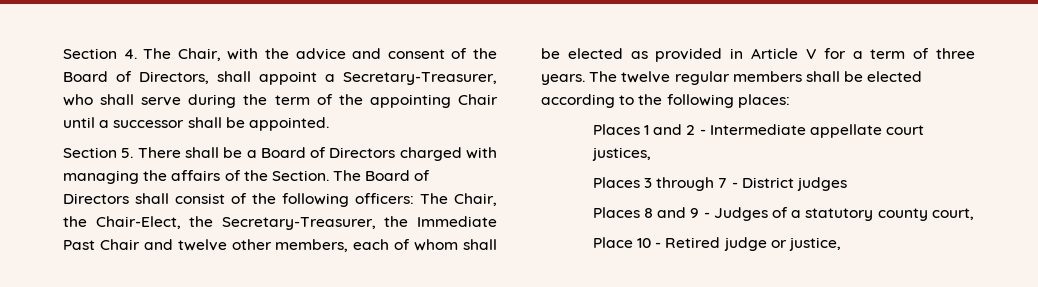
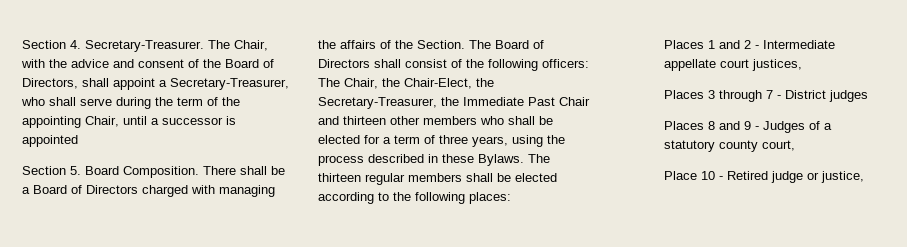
- Section 4. The Chair, with the advice and consent of the Board of Directors, shall appoint a Secretary-Treasurer, who shall serve during the term of the appointing Chair until a successor shall be appointed.
+ Section 4. Secretary-Treasurer. The Chair, with the advice and consent of the Board of Directors, shall appoint a Secretary-Treasurer, who shall serve during the term of the appointing Chair, until a successor is appointed
- Section 5. There shall be a Board of Directors charged with managing the affairs of the Section.
+ Section 5. Board Composition. There shall be a Board of Directors charged with managing the affairs of the Section.
- The Board of Directors shall consist of the following officers: The Chair, the Chair-Elect, the Secretary-Treasurer, the Immediate Past Chair and twelve other members, each of whom shall be elected as provided in Article V for a term of three years. The twelve regular members shall be elected according to the following places:
+ The Board of Directors shall consist of the following officers: The Chair, the Chair-Elect, the Secretary-Treasurer, the Immediate Past Chair and thirteen other members who shall be elected for a term of three years, using the process described in these Bylaws. The thirteen regular members shall be elected according to the following places:

